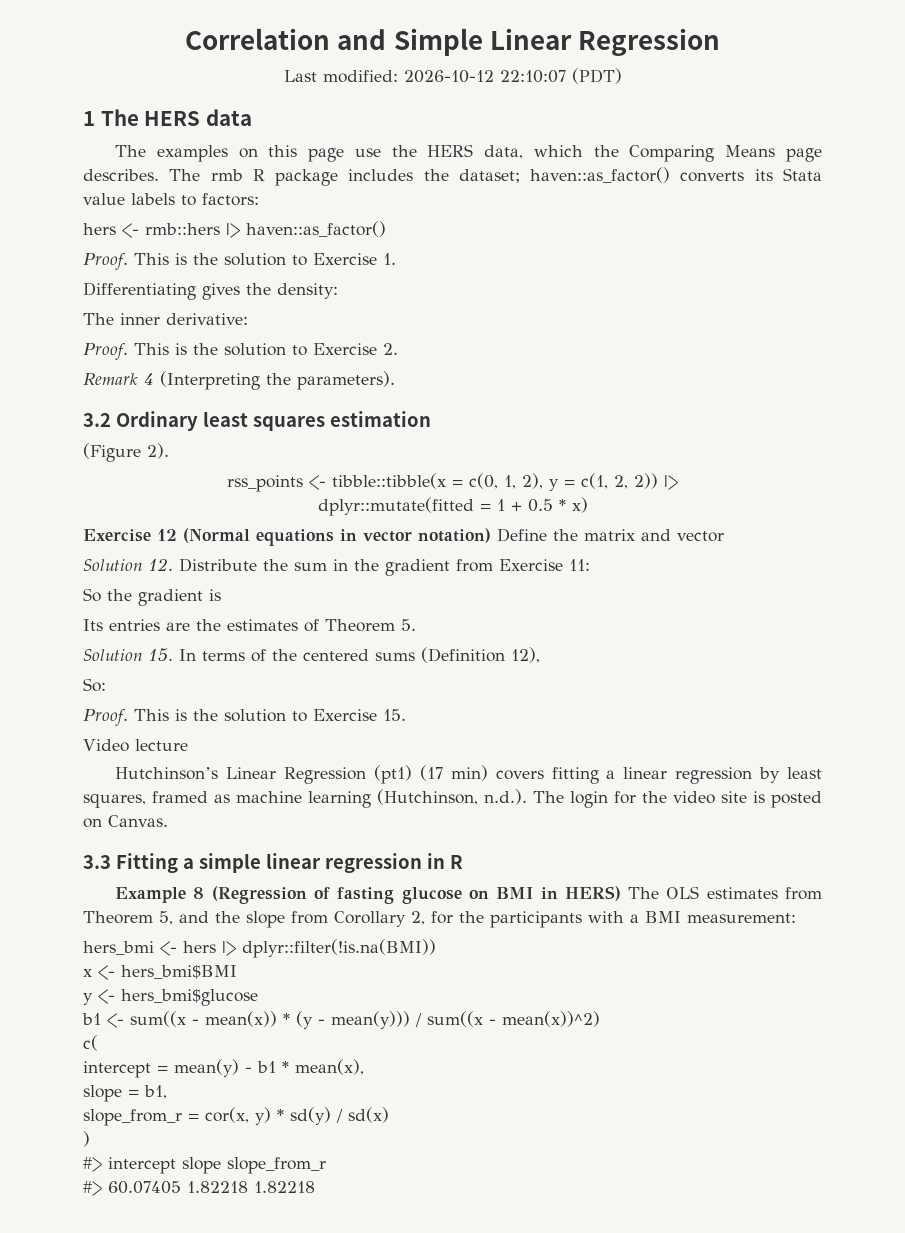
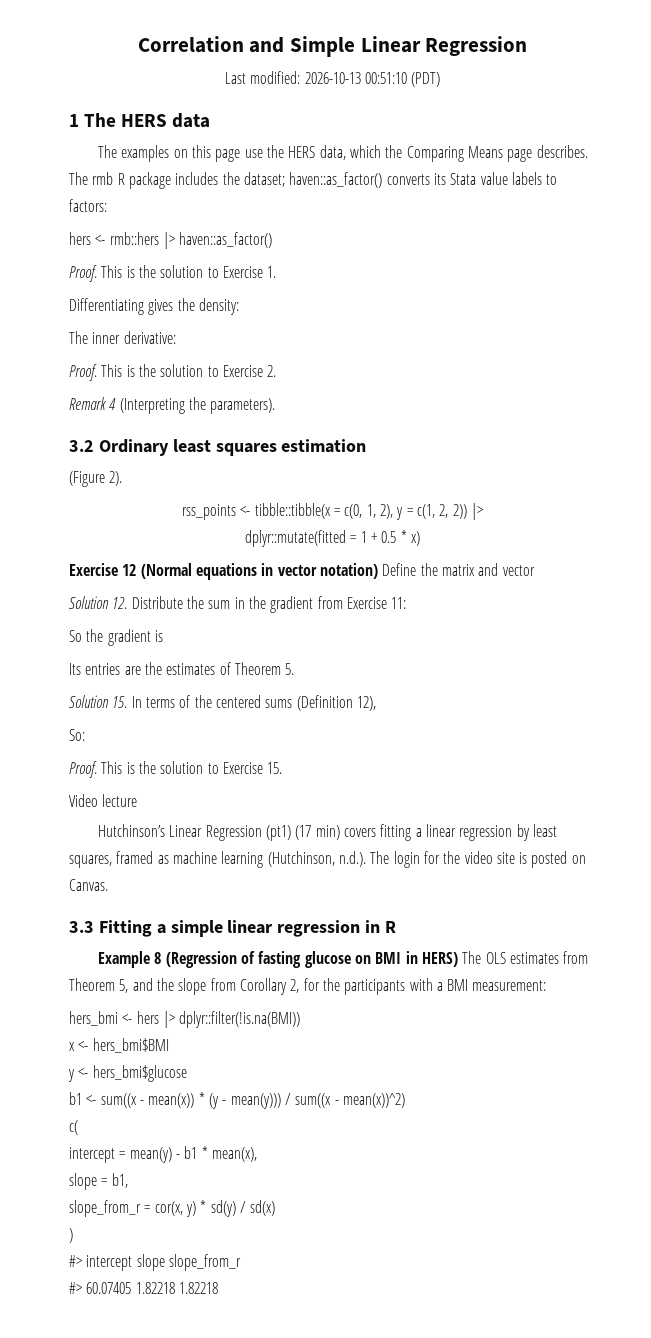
- Last modified: 2026-10-12 22:10:07 (PDT)
+ Last modified: 2026-10-13 00:51:10 (PDT)

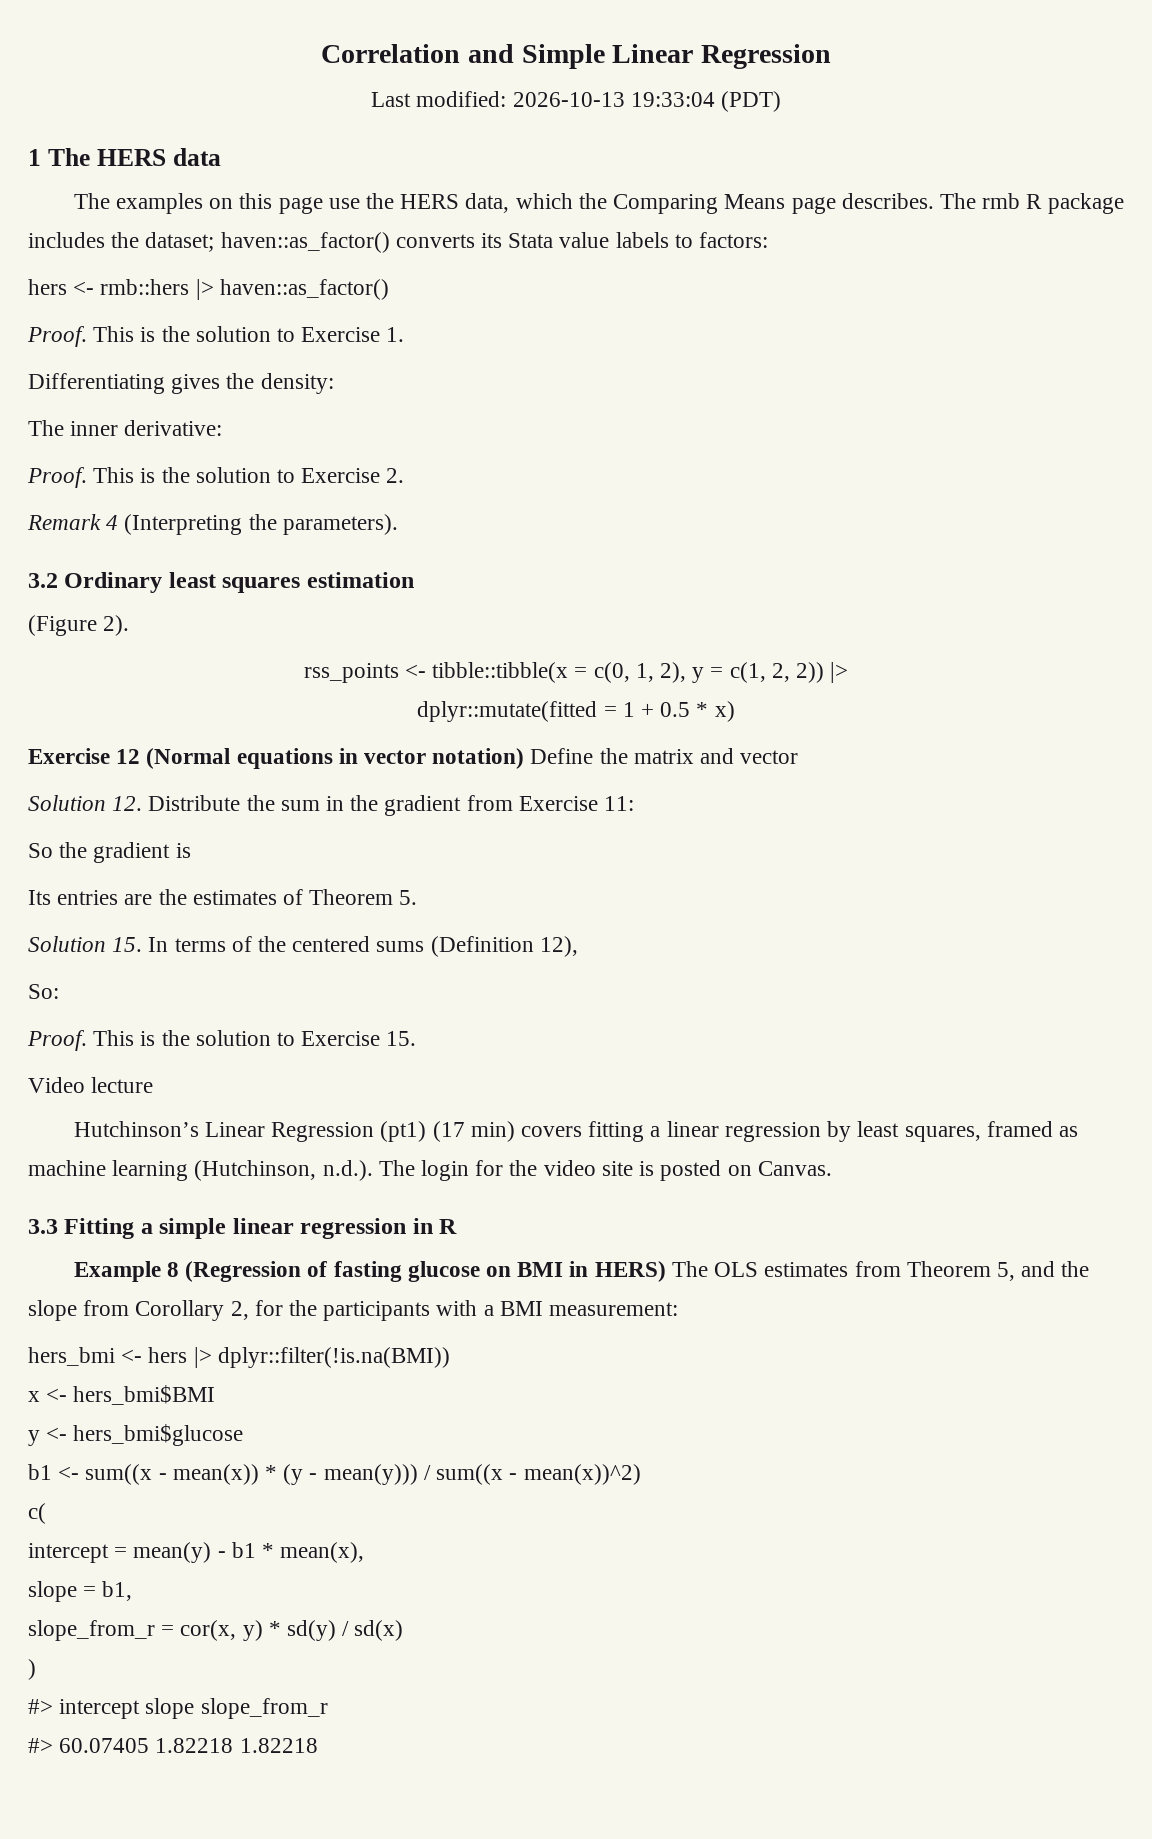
- Last modified: 2026-10-13 00:51:10 (PDT)
+ Last modified: 2026-10-13 19:33:04 (PDT)

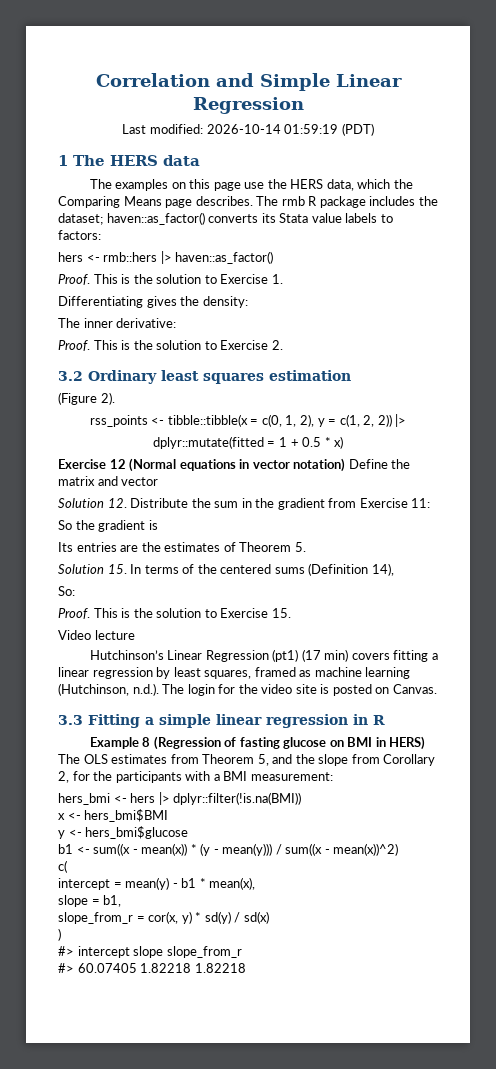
- Last modified: 2026-10-13 19:33:04 (PDT)
+ Last modified: 2026-10-14 01:59:19 (PDT)
- Remark 4 (Interpreting the parameters).
- Solution 15. In terms of the centered sums (Definition 12),
+ Solution 15. In terms of the centered sums (Definition 14),

